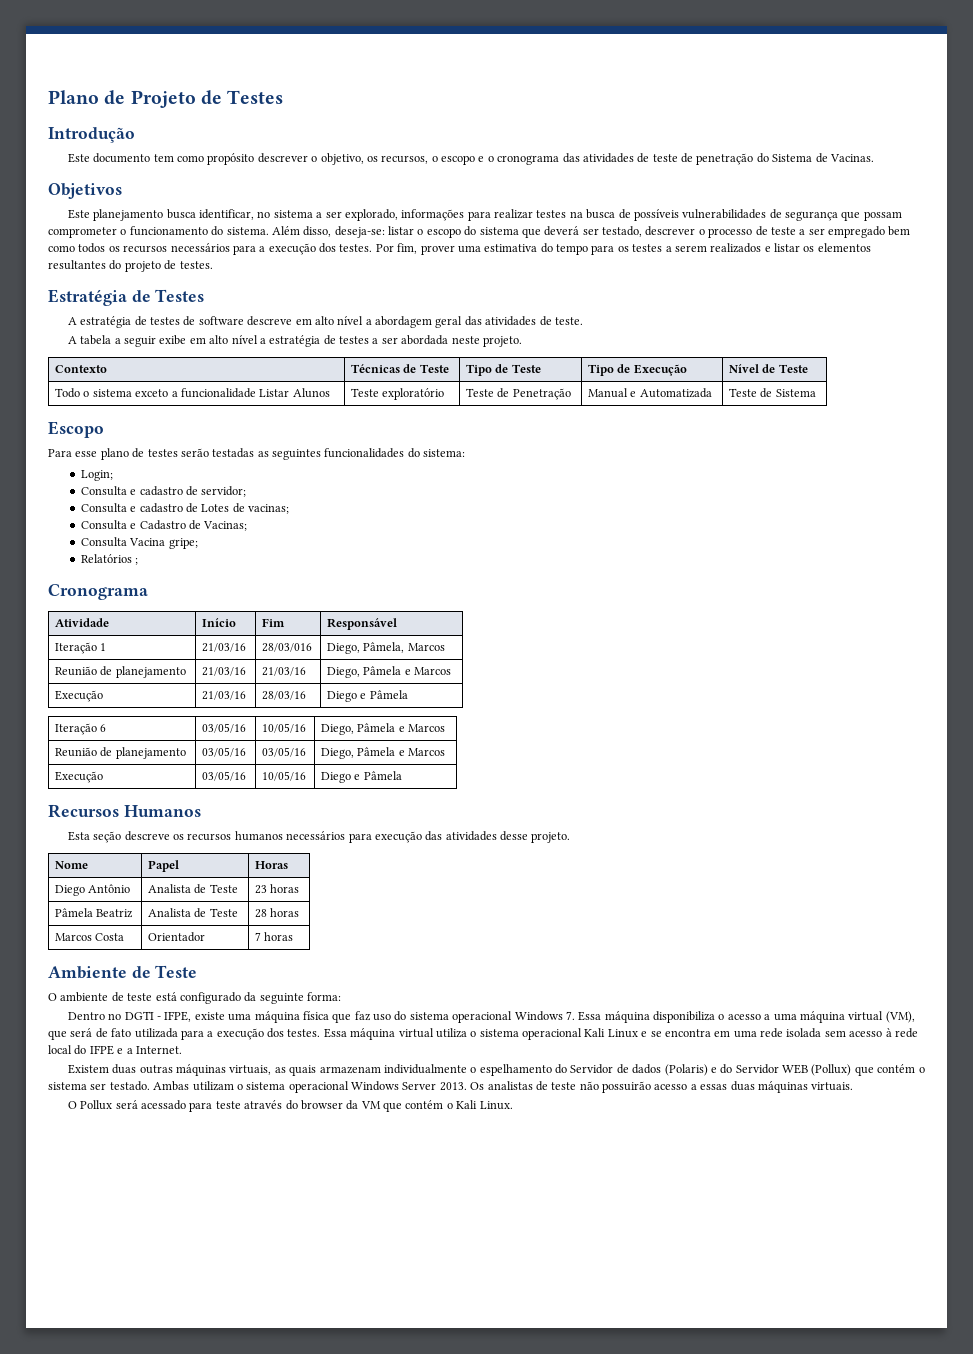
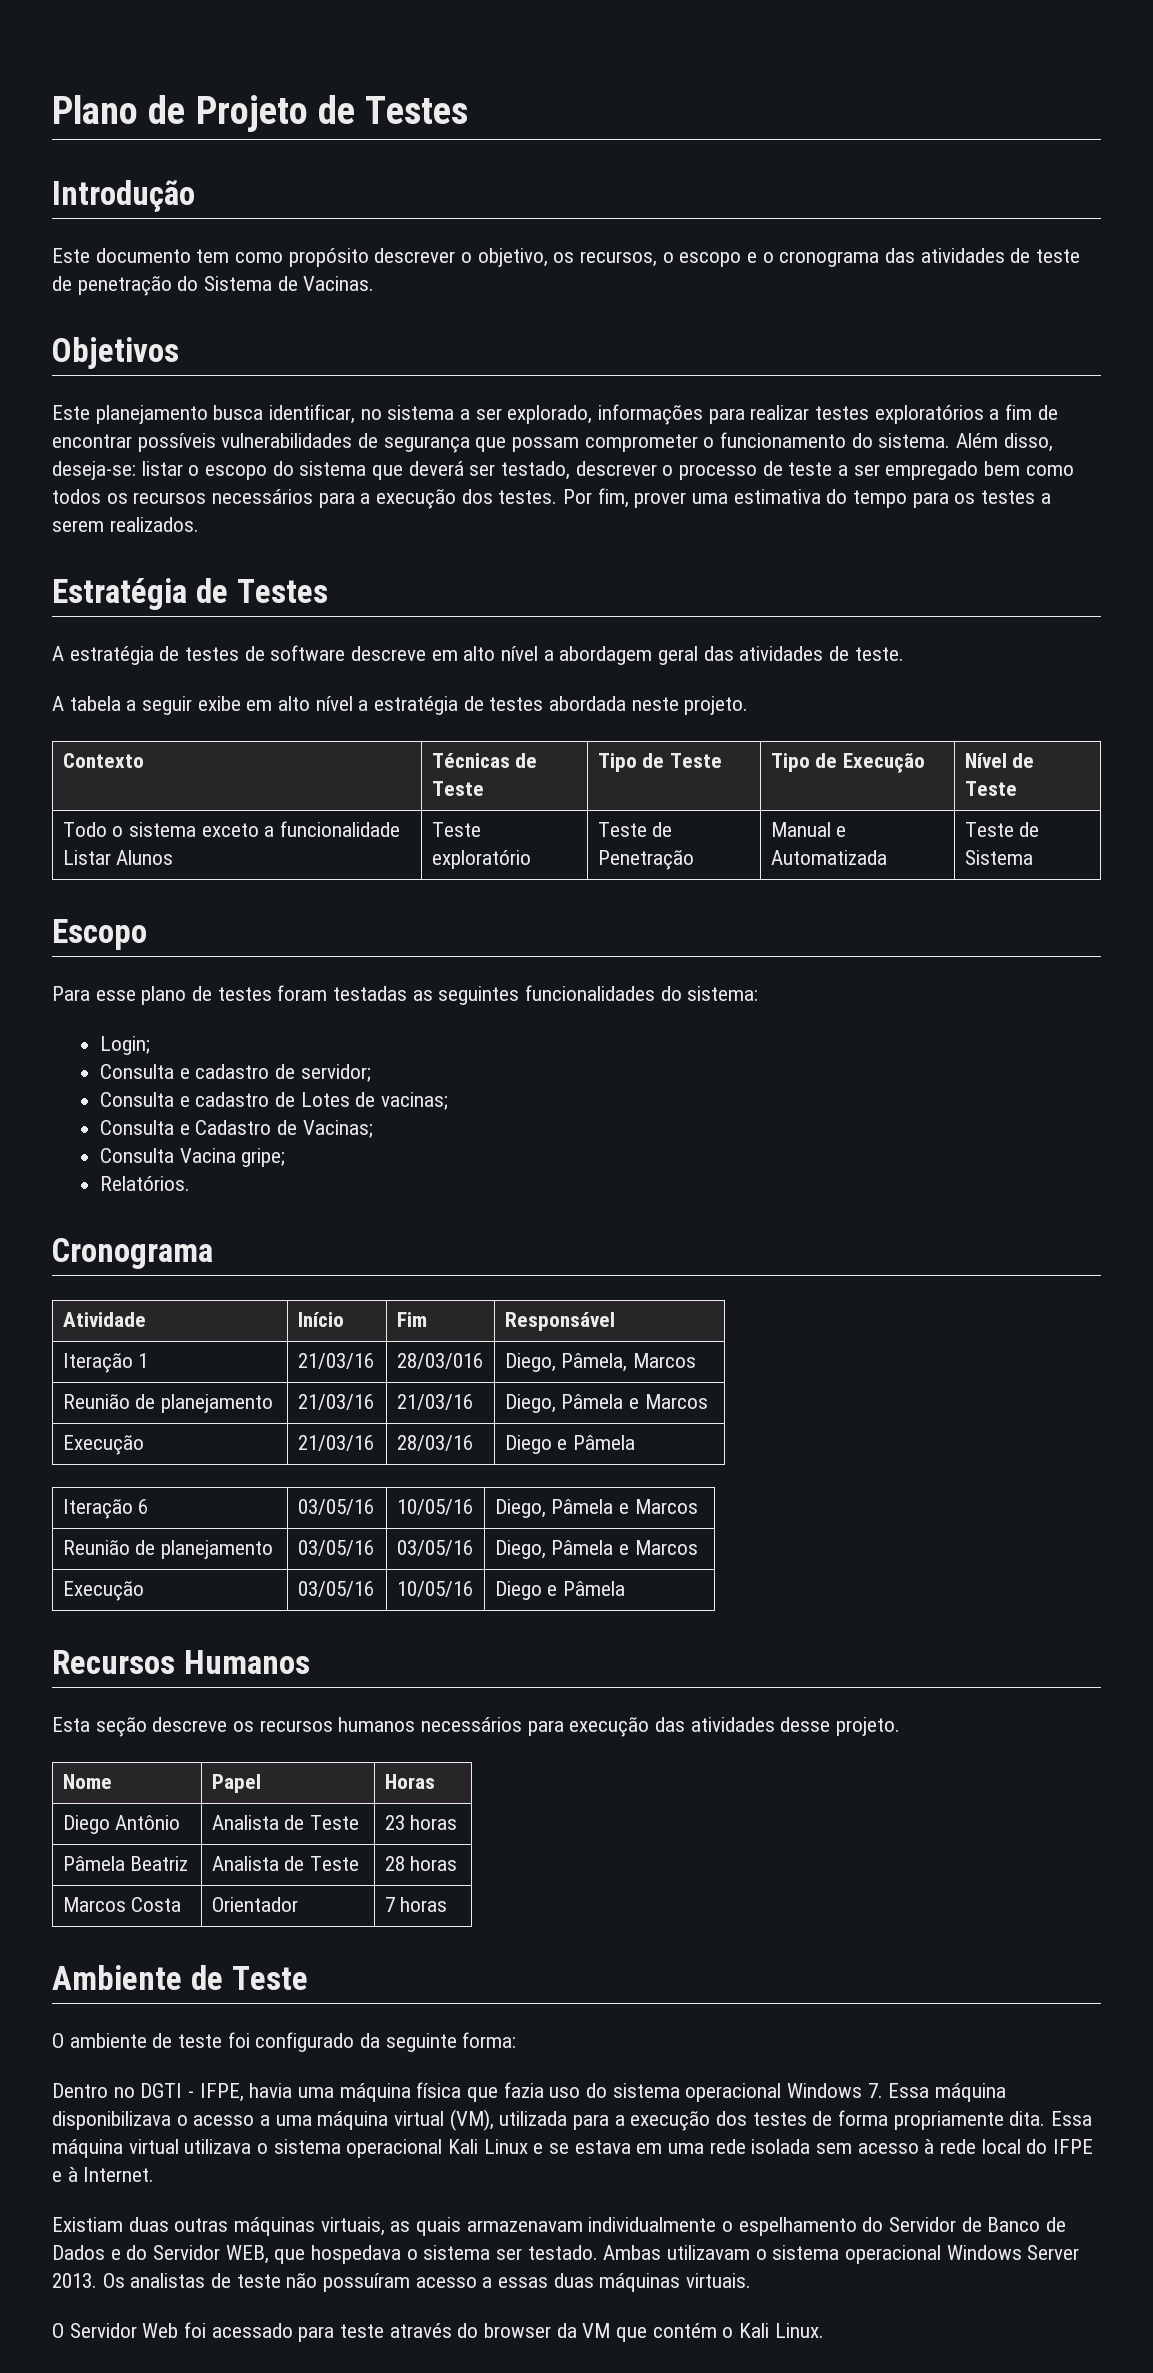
- Este planejamento busca identificar, no sistema a ser explorado, informações para realizar testes na busca de possíveis vulnerabilidades de segurança que possam comprometer o funcionamento do sistema.
+ Este planejamento busca identificar, no sistema a ser explorado, informações para realizar testes exploratórios a fim de encontrar possíveis vulnerabilidades de segurança que possam comprometer o funcionamento do sistema.
- Por fim, prover uma estimativa do tempo para os testes a serem realizados e listar os elementos resultantes do projeto de testes.
+ Por fim, prover uma estimativa do tempo para os testes a serem realizados.
- A tabela a seguir exibe em alto nível a estratégia de testes a ser abordada neste projeto.
+ A tabela a seguir exibe em alto nível a estratégia de testes abordada neste projeto.
- Para esse plano de testes serão testadas as seguintes funcionalidades do sistema:
+ Para esse plano de testes foram testadas as seguintes funcionalidades do sistema:
- Relatórios ;
+ Relatórios.
- O ambiente de teste está configurado da seguinte forma:
+ O ambiente de teste foi configurado da seguinte forma:
- Dentro no DGTI - IFPE, existe uma máquina física que faz uso do sistema operacional Windows 7. Essa máquina disponibiliza o acesso a uma máquina virtual (VM), que será de fato utilizada para a execução dos testes.
+ Dentro no DGTI - IFPE, havia uma máquina física que fazia uso do sistema operacional Windows 7. Essa máquina disponibilizava o acesso a uma máquina virtual (VM), utilizada para a execução dos testes de forma propriamente dita.
- Essa máquina virtual utiliza o sistema operacional Kali Linux e se encontra em uma rede isolada sem acesso à rede local do IFPE e a Internet.
+ Essa máquina virtual utilizava o sistema operacional Kali Linux e se estava em uma rede isolada sem acesso à rede local do IFPE e à Internet.
- Existem duas outras máquinas virtuais, as quais armazenam individualmente o espelhamento do Servidor de dados (Polaris) e do Servidor WEB (Pollux) que contém o sistema ser testado.
+ Existiam duas outras máquinas virtuais, as quais armazenavam individualmente o espelhamento do Servidor de Banco de Dados e do Servidor WEB, que hospedava o sistema ser testado.
- Ambas utilizam o sistema operacional Windows Server 2013.
+ Ambas utilizavam o sistema operacional Windows Server 2013.
- Os analistas de teste não possuirão acesso a essas duas máquinas virtuais.
+ Os analistas de teste não possuíram acesso a essas duas máquinas virtuais.
- O Pollux será acessado para teste através do browser da VM que contém o Kali Linux.
+ O Servidor Web foi acessado para teste através do browser da VM que contém o Kali Linux.

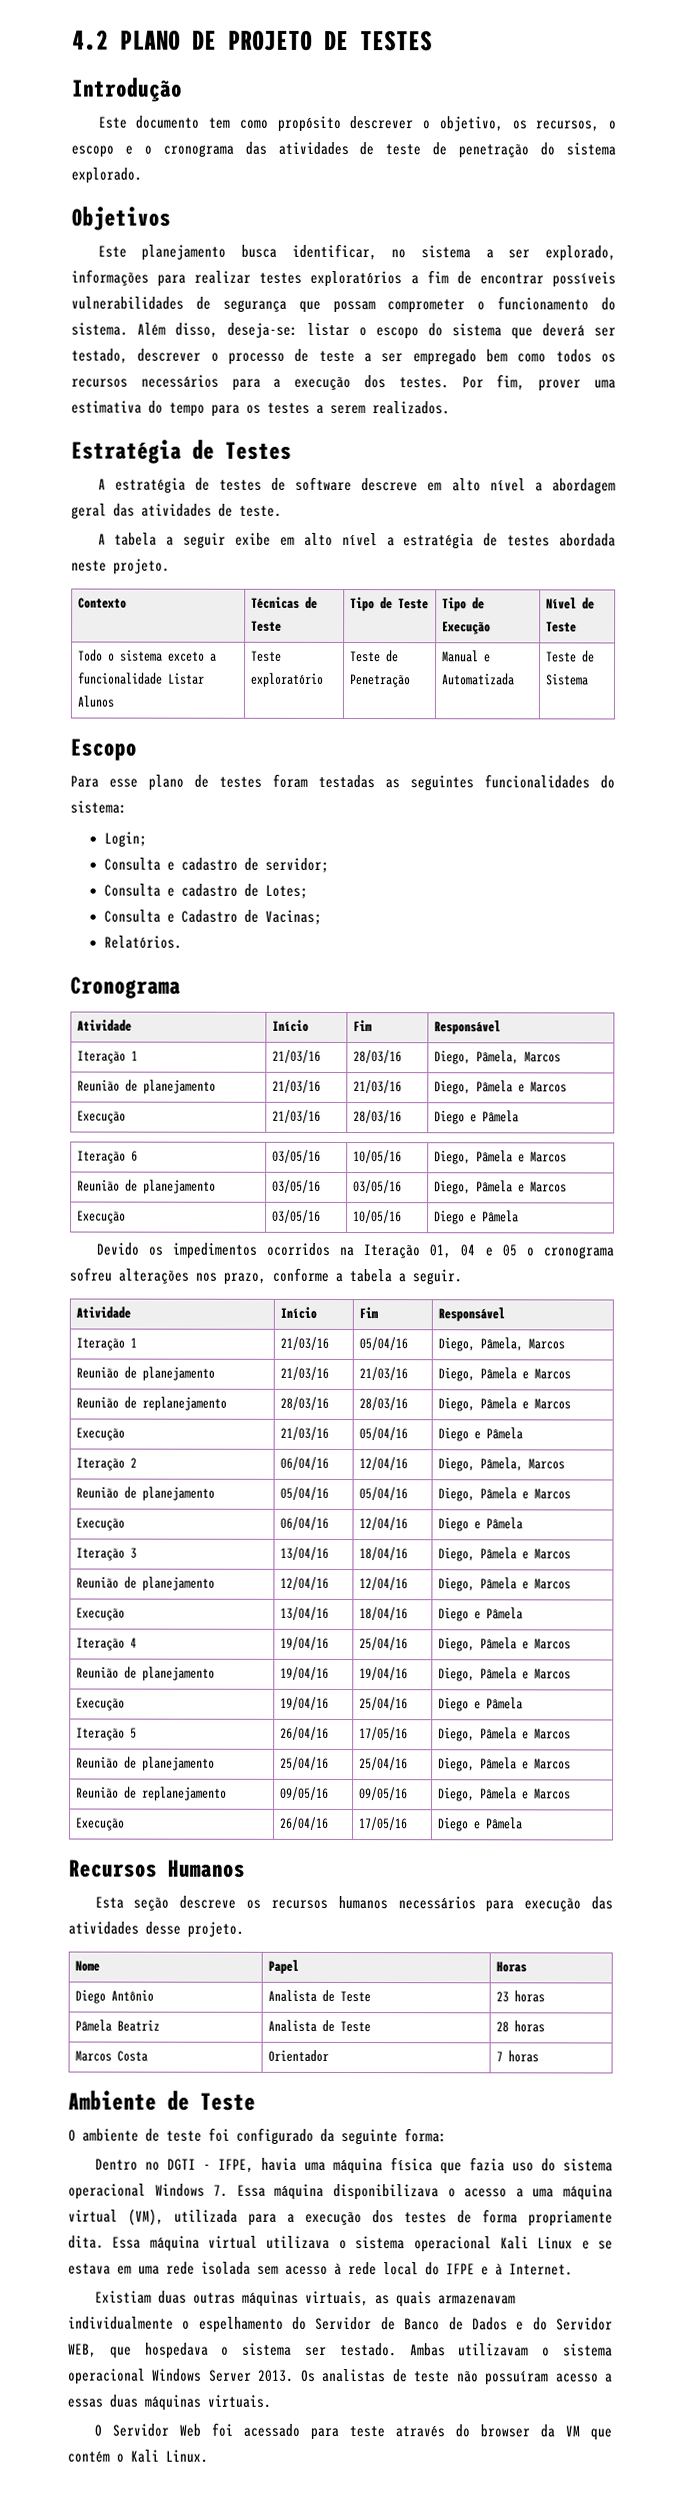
- Plano de Projeto de Testes
+ 4.2 PLANO DE PROJETO DE TESTES
- Este documento tem como propósito descrever o objetivo, os recursos, o escopo e o cronograma das atividades de teste de penetração do Sistema de Vacinas.
+ Este documento tem como propósito descrever o objetivo, os recursos, o escopo e o cronograma das atividades de teste de penetração do sistema explorado.
- Consulta e cadastro de Lotes de vacinas;
+ Consulta e cadastro de Lotes;
- Consulta Vacina gripe;
- Iteração 1 | 21/03/16 | 28/03/016 | Diego, Pâmela, Marcos
+ Iteração 1 | 21/03/16 | 28/03/16 | Diego, Pâmela, Marcos
+ Devido os impedimentos ocorridos na Iteração 01, 04 e 05 o cronograma sofreu alterações nos prazo, conforme a tabela a seguir.
+ Atividade | Início | Fim | Responsável
+ Iteração 1 | 21/03/16 | 05/04/16 | Diego, Pâmela, Marcos
+ Reunião de planejamento | 21/03/16 | 21/03/16 | Diego, Pâmela e Marcos
+ Reunião de replanejamento | 28/03/16 | 28/03/16 | Diego, Pâmela e Marcos
+ Execução | 21/03/16 | 05/04/16 | Diego e Pâmela
+ Iteração 2 | 06/04/16 | 12/04/16 | Diego, Pâmela, Marcos
+ Reunião de planejamento | 05/04/16 | 05/04/16 | Diego, Pâmela e Marcos
+ Execução | 06/04/16 | 12/04/16 | Diego e Pâmela
+ Iteração 3 | 13/04/16 | 18/04/16 | Diego, Pâmela e Marcos
+ Reunião de planejamento | 12/04/16 | 12/04/16 | Diego, Pâmela e Marcos
+ Execução | 13/04/16 | 18/04/16 | Diego e Pâmela
+ Iteração 4 | 19/04/16 | 25/04/16 | Diego, Pâmela e Marcos
+ Reunião de planejamento | 19/04/16 | 19/04/16 | Diego, Pâmela e Marcos
+ Execução | 19/04/16 | 25/04/16 | Diego e Pâmela
+ Iteração 5 | 26/04/16 | 17/05/16 | Diego, Pâmela e Marcos
+ Reunião de planejamento | 25/04/16 | 25/04/16 | Diego, Pâmela e Marcos
+ Reunião de replanejamento | 09/05/16 | 09/05/16 | Diego, Pâmela e Marcos
+ Execução | 26/04/16 | 17/05/16 | Diego e Pâmela

